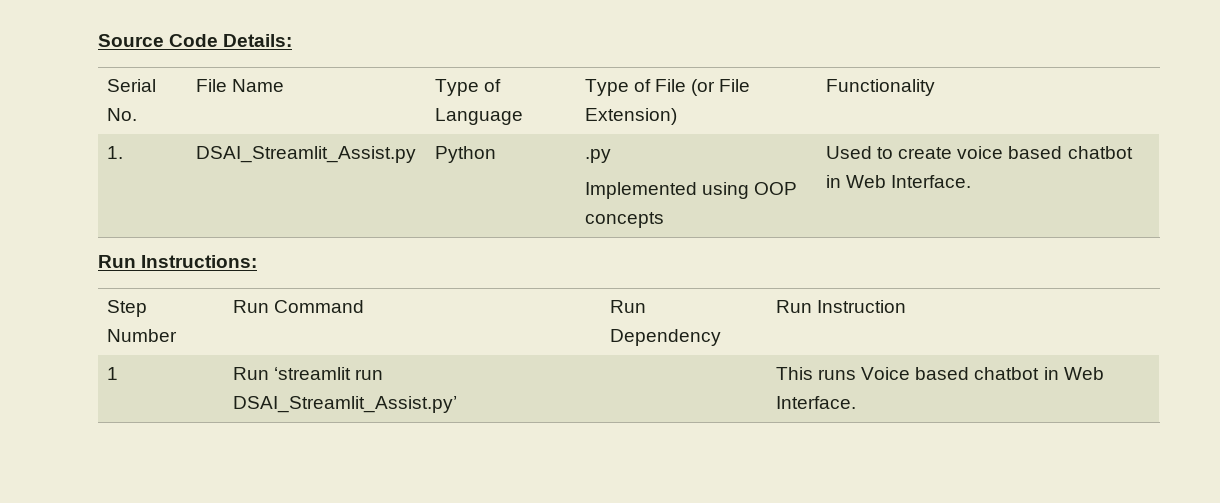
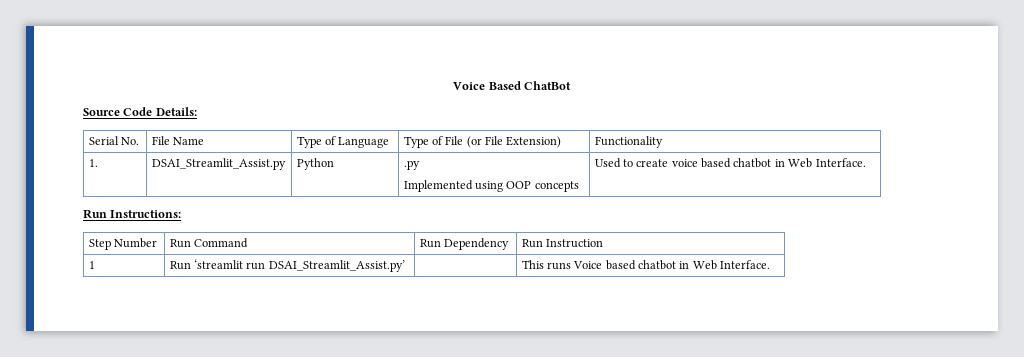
+ Voice Based ChatBot

